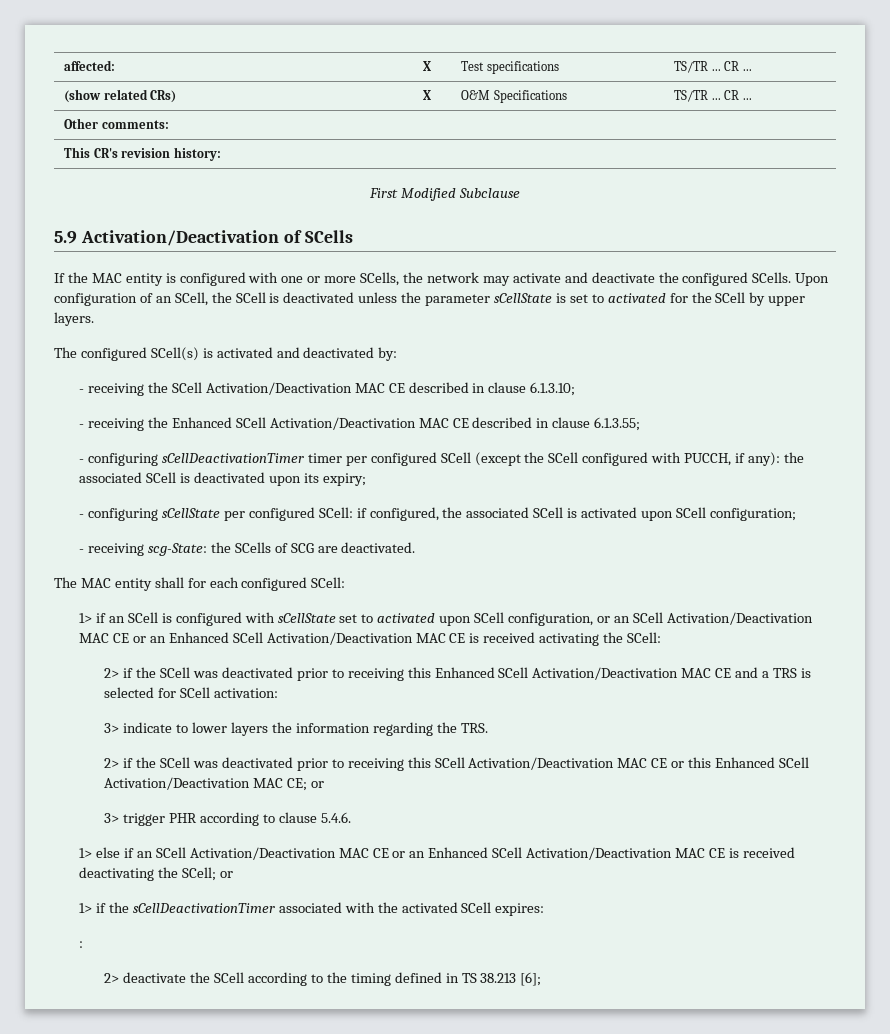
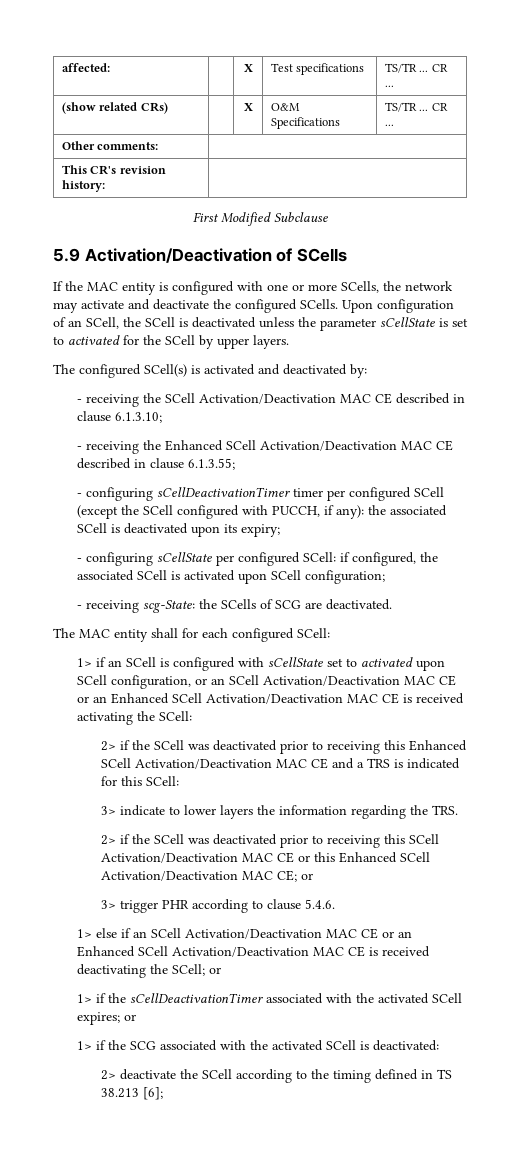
- 2> if the SCell was deactivated prior to receiving this Enhanced SCell Activation/Deactivation MAC CE and a TRS is selected for SCell activation:
+ 2> if the SCell was deactivated prior to receiving this Enhanced SCell Activation/Deactivation MAC CE and a TRS is indicated for this SCell:
- 1> if the sCellDeactivationTimer associated with the activated SCell expires:
- :
+ 1> if the sCellDeactivationTimer associated with the activated SCell expires; or
+ 1> if the SCG associated with the activated SCell is deactivated:

